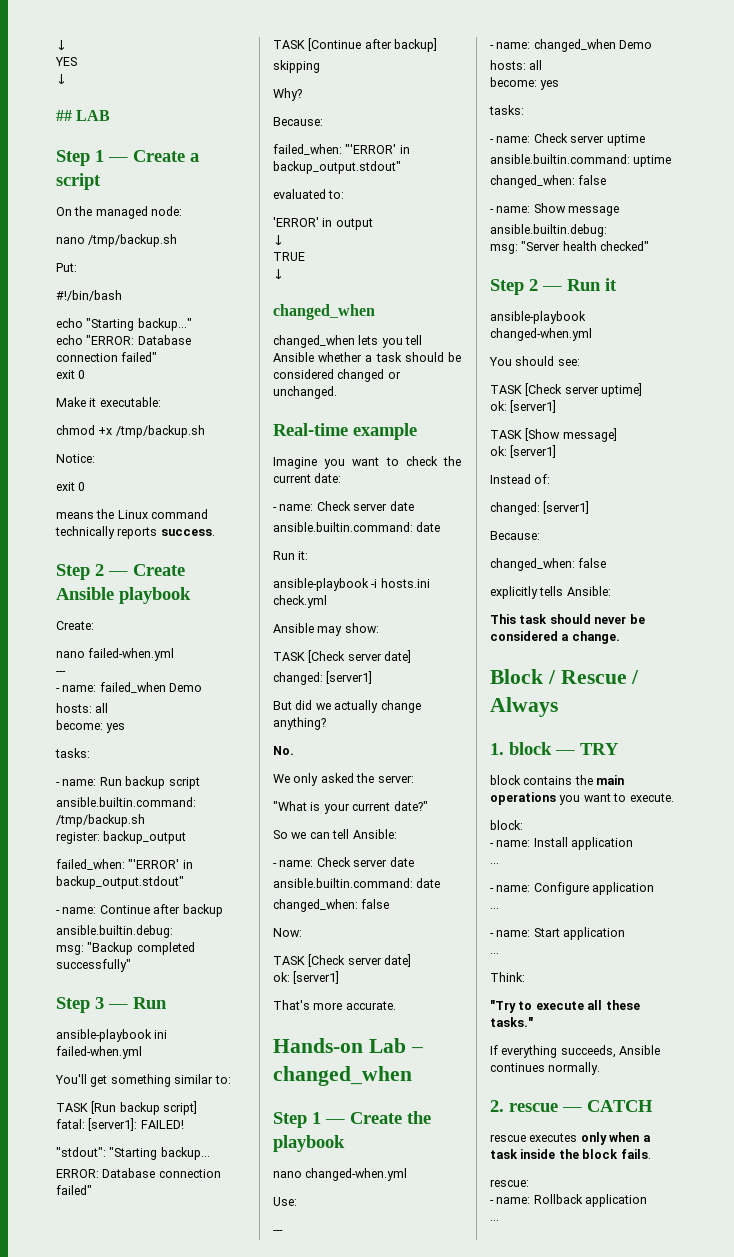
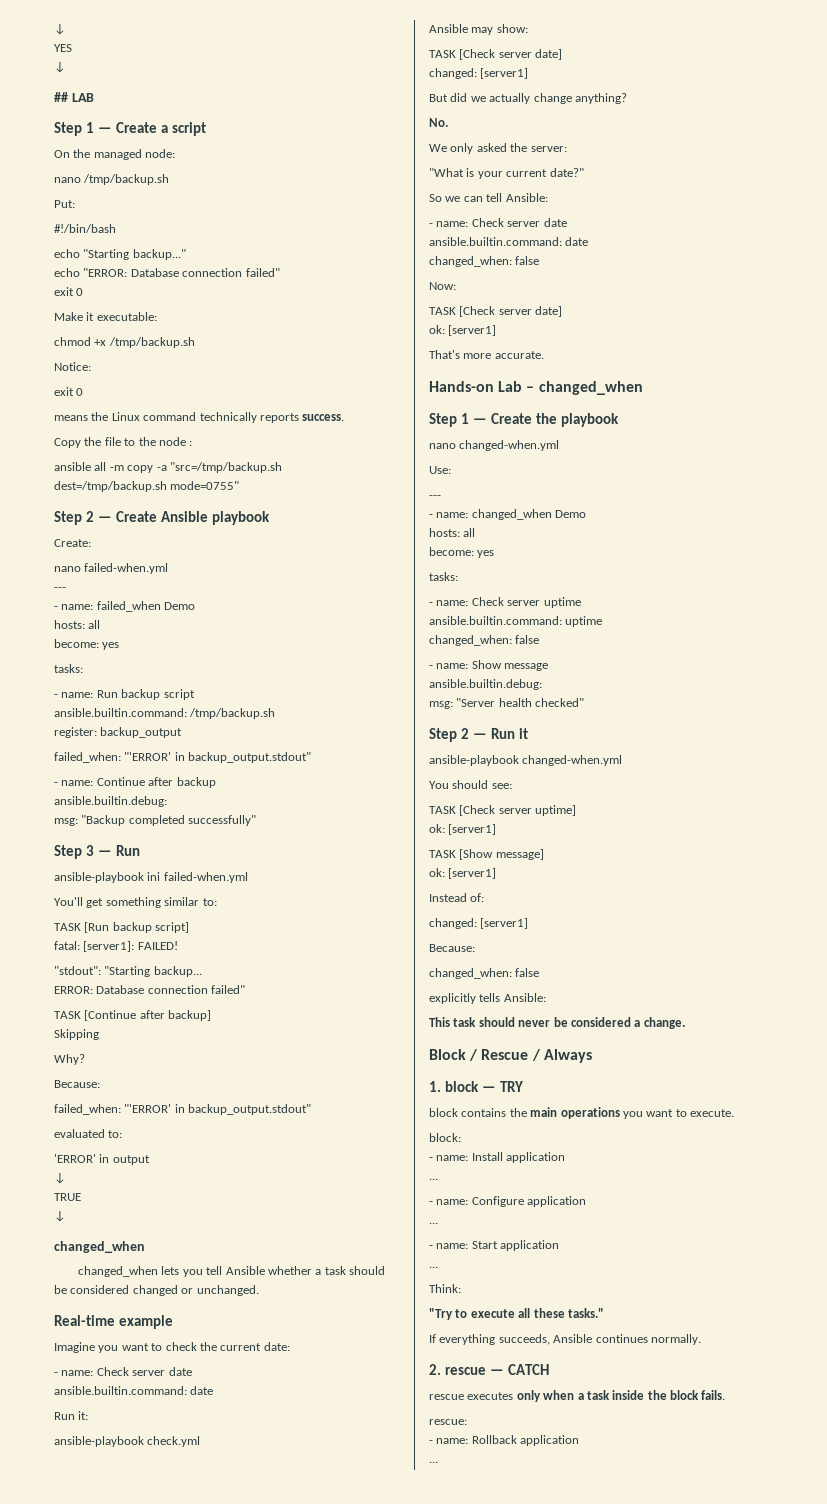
+ Copy the file to the node :
+ ansible all -m copy -a "src=/tmp/backup.sh dest=/tmp/backup.sh mode=0755"
- skipping
+ Skipping
- ansible-playbook -i hosts.ini check.yml
+ ansible-playbook check.yml

